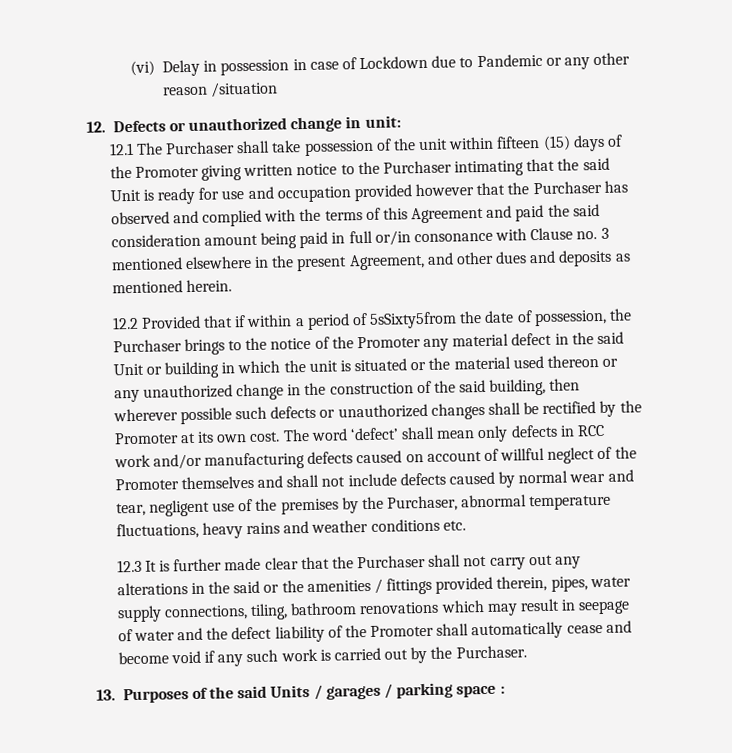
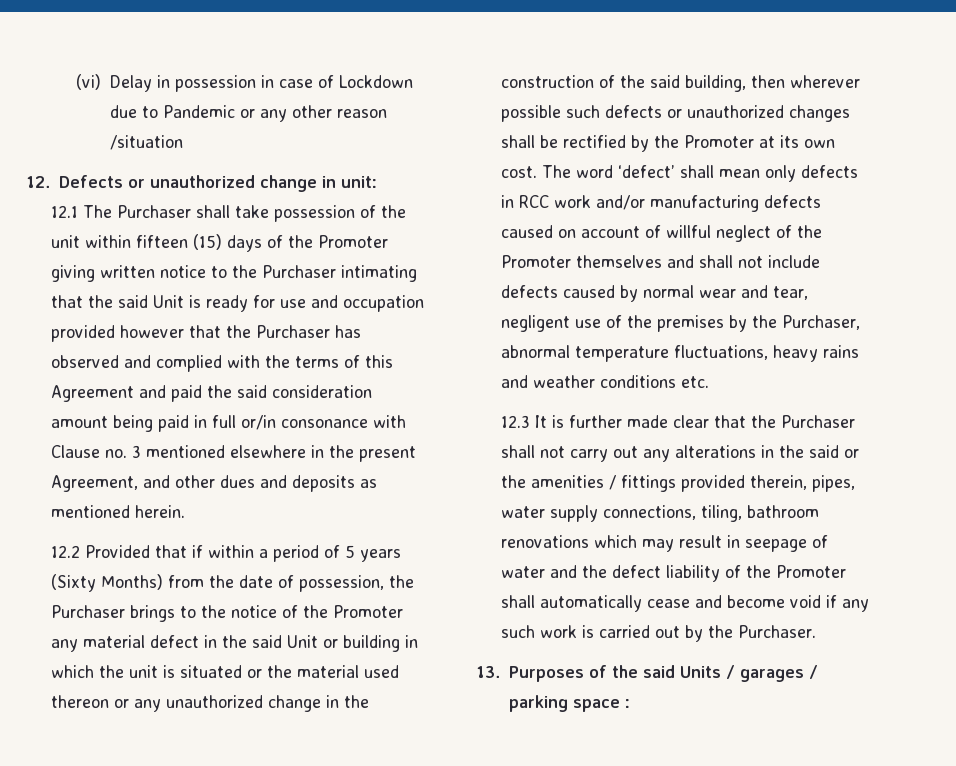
- 12.2 Provided that if within a period of 5sSixty5from the date of possession, the Purchaser brings to the notice of the Promoter any material defect in the said Unit or building in which the unit is situated or the material used thereon or any unauthorized change in the construction of the said building, then wherever possible such defects or unauthorized changes shall be rectified by the Promoter at its own cost.
+ 12.2 Provided that if within a period of 5 years (Sixty Months) from the date of possession, the Purchaser brings to the notice of the Promoter any material defect in the said Unit or building in which the unit is situated or the material used thereon or any unauthorized change in the construction of the said building, then wherever possible such defects or unauthorized changes shall be rectified by the Promoter at its own cost.

